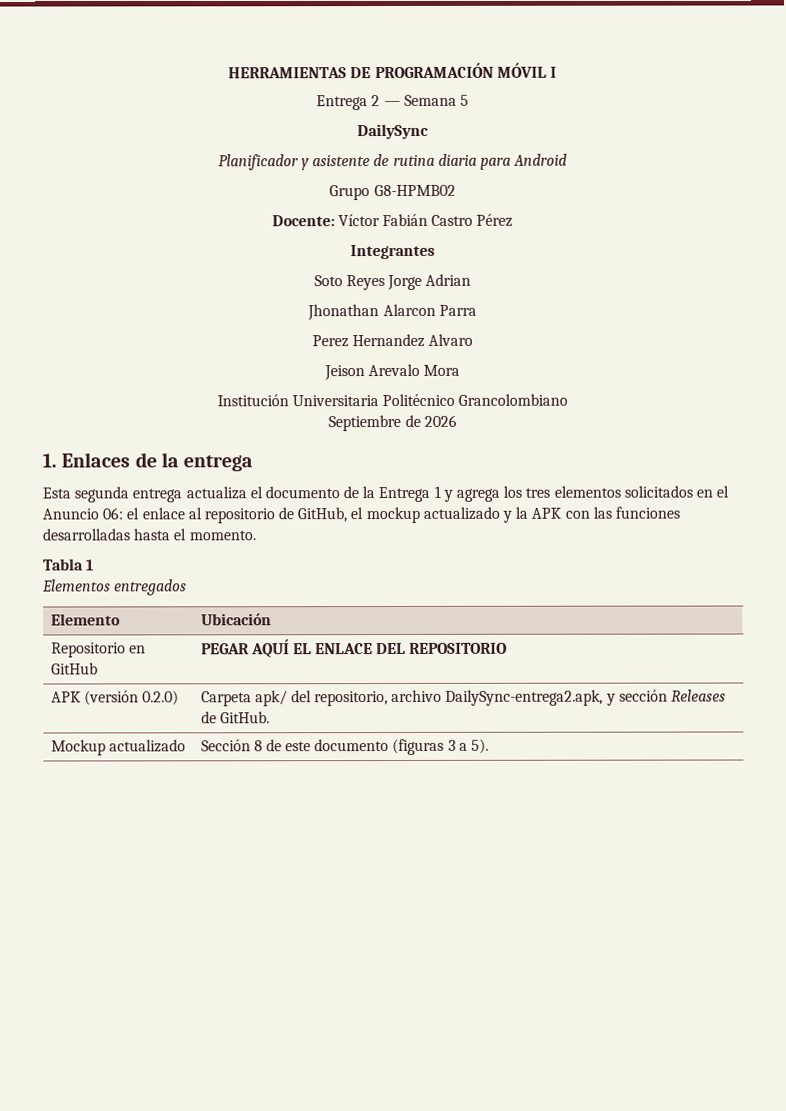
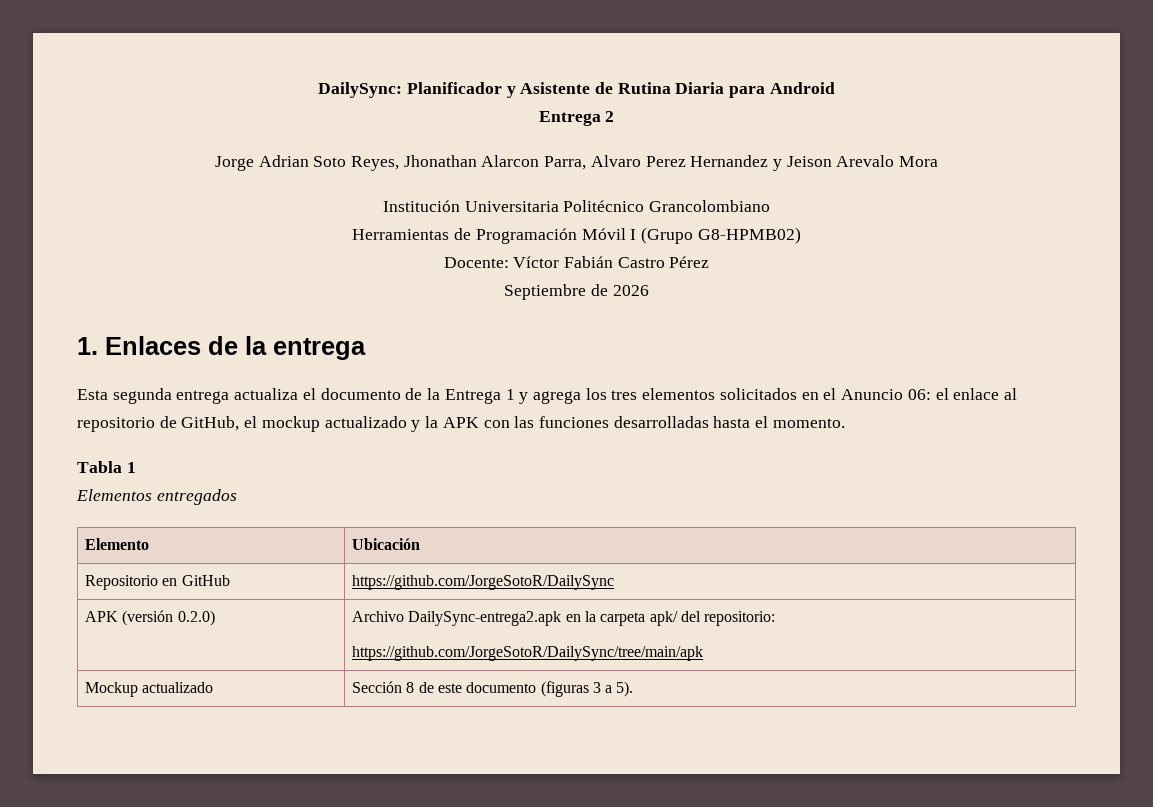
- HERRAMIENTAS DE PROGRAMACIÓN MÓVIL I
- Entrega 2 — Semana 5
- DailySync
- Planificador y asistente de rutina diaria para Android
- Grupo G8-HPMB02
- Docente: Víctor Fabián Castro Pérez
- Integrantes
- Soto Reyes Jorge Adrian
- Jhonathan Alarcon Parra
- Perez Hernandez Alvaro
- Jeison Arevalo Mora
+ DailySync: Planificador y Asistente de Rutina Diaria para Android
+ Entrega 2
+ Jorge Adrian Soto Reyes, Jhonathan Alarcon Parra, Alvaro Perez Hernandez y Jeison Arevalo Mora
+ Herramientas de Programación Móvil I (Grupo G8-HPMB02)
+ Docente: Víctor Fabián Castro Pérez
- Repositorio en GitHub | PEGAR AQUÍ EL ENLACE DEL REPOSITORIO
- APK (versión 0.2.0) | Carpeta apk/ del repositorio, archivo DailySync-entrega2.apk, y sección Releases de GitHub.
+ Repositorio en GitHub | https://github.com/JorgeSotoR/DailySync
+ APK (versión 0.2.0) | Archivo DailySync-entrega2.apk en la carpeta apk/ del repositorio:
+ https://github.com/JorgeSotoR/DailySync/tree/main/apk

